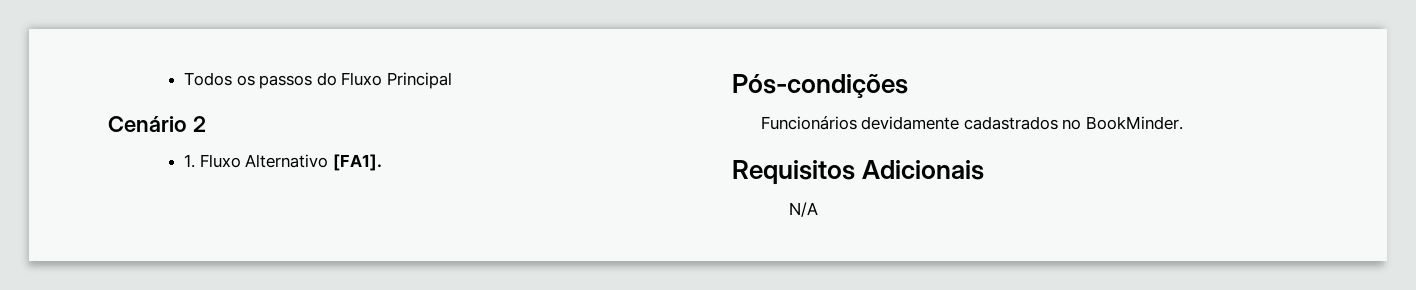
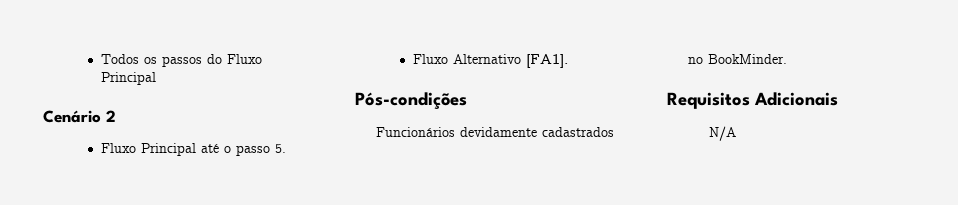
- 1. Fluxo Alternativo [FA1].
+ Fluxo Principal até o passo 5.
+ Fluxo Alternativo [FA1].

